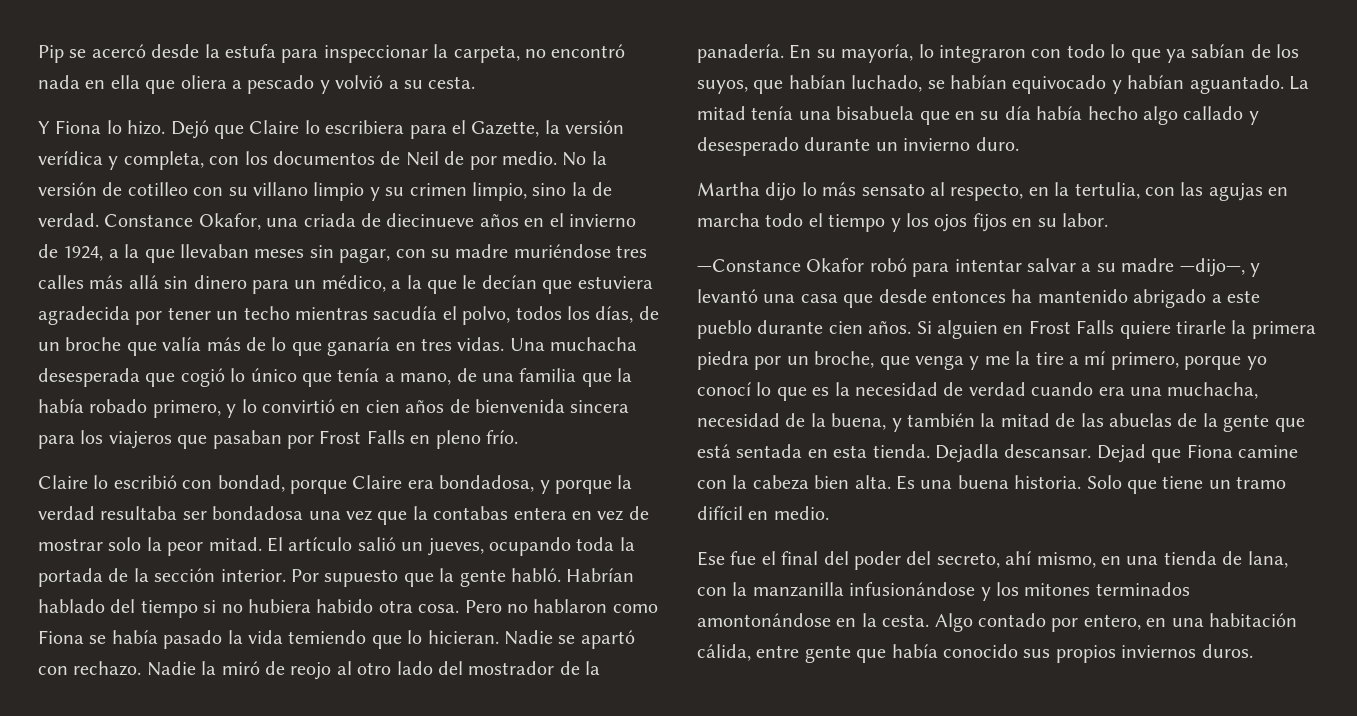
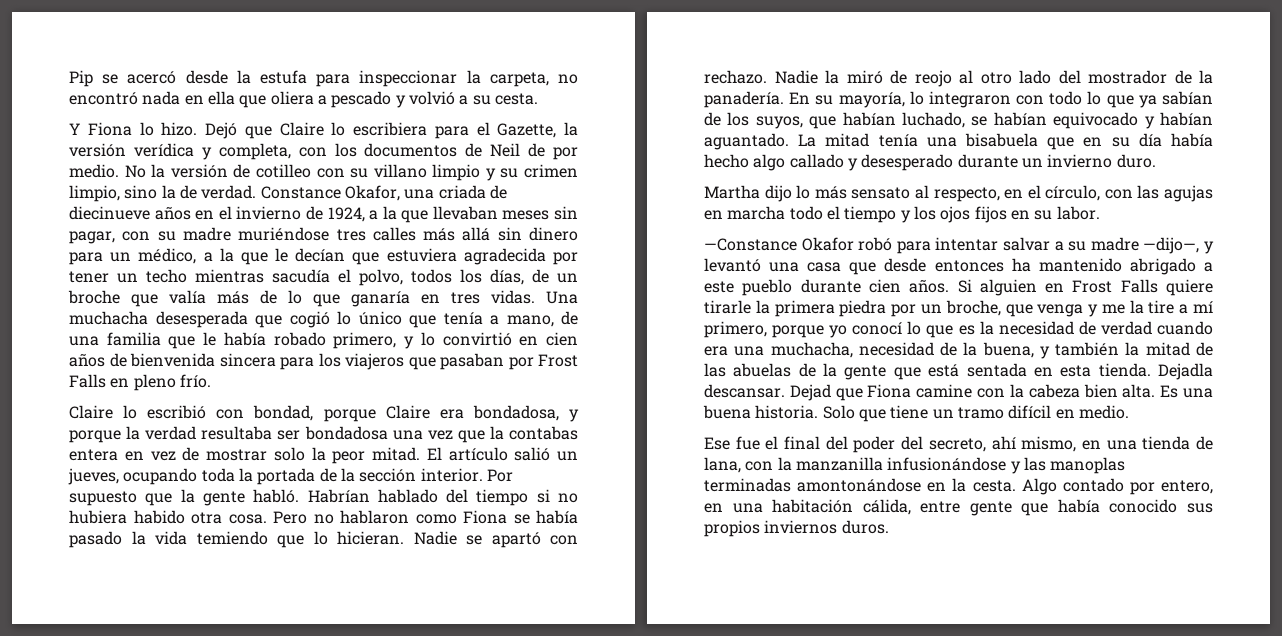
- Una muchacha desesperada que cogió lo único que tenía a mano, de una familia que la había robado primero, y lo convirtió en cien años de bienvenida sincera para los viajeros que pasaban por Frost Falls en pleno frío.
+ Una muchacha desesperada que cogió lo único que tenía a mano, de una familia que le había robado primero, y lo convirtió en cien años de bienvenida sincera para los viajeros que pasaban por Frost Falls en pleno frío.
- Martha dijo lo más sensato al respecto, en la tertulia, con las agujas en marcha todo el tiempo y los ojos fijos en su labor.
+ Martha dijo lo más sensato al respecto, en el círculo, con las agujas en marcha todo el tiempo y los ojos fijos en su labor.
- Ese fue el final del poder del secreto, ahí mismo, en una tienda de lana, con la manzanilla infusionándose y los mitones terminados amontonándose en la cesta.
+ Ese fue el final del poder del secreto, ahí mismo, en una tienda de lana, con la manzanilla infusionándose y las manoplas terminadas amontonándose en la cesta.

